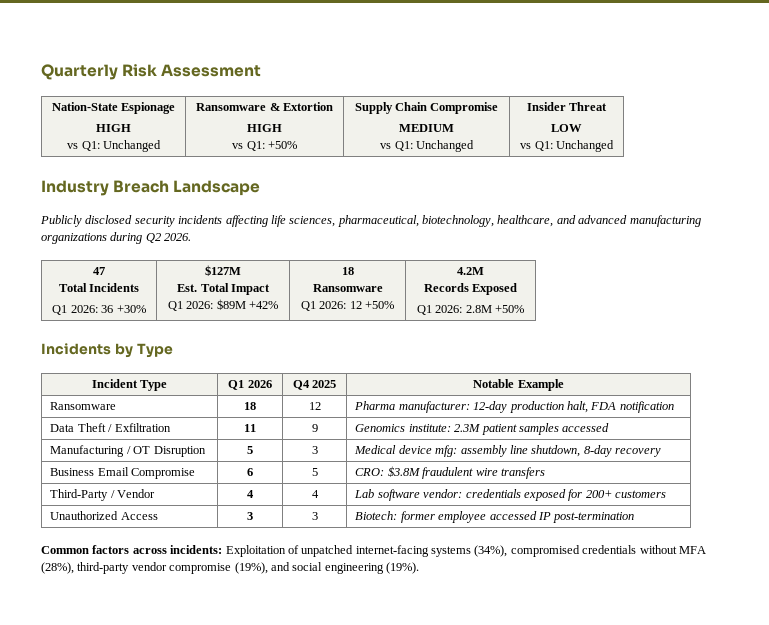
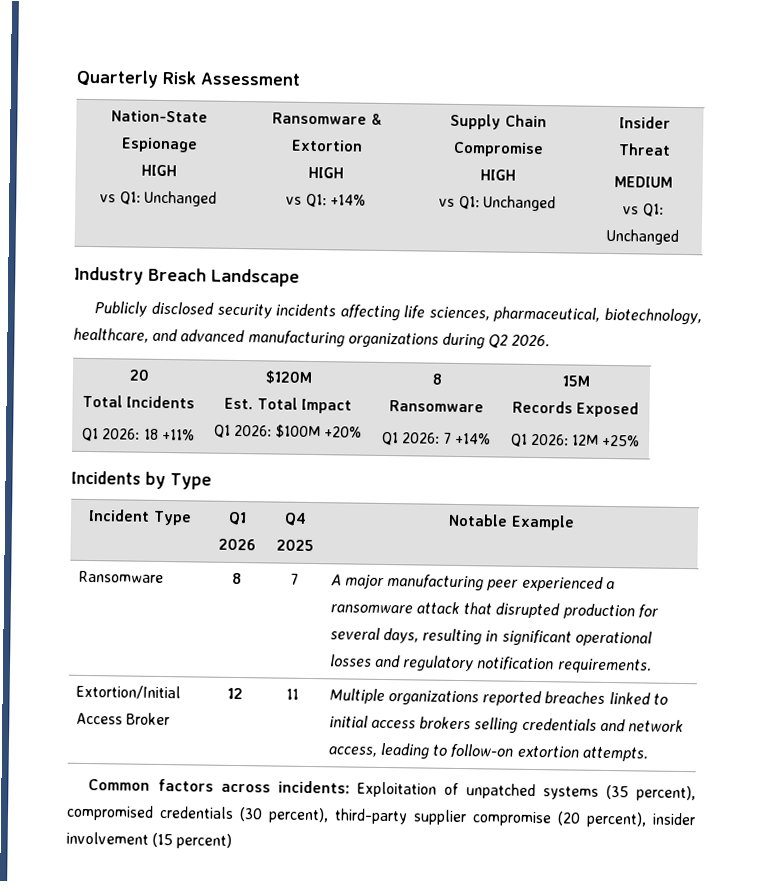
  Nation-State Espionage
  HIGH
  vs Q1: Unchanged | Ransomware & Extortion
  HIGH
- vs Q1: +50% | Supply Chain Compromise
+ vs Q1: +14% | Supply Chain Compromise
+ HIGH
+ vs Q1: Unchanged | Insider Threat
  MEDIUM
- vs Q1: Unchanged | Insider Threat
- LOW
- 47
+ 20
  Total Incidents
- Q1 2026: 36 +30% | $127M
+ Q1 2026: 18 +11% | $120M
  Est. Total Impact
- Q1 2026: $89M +42% | 18
+ Q1 2026: $100M +20% | 8
  Ransomware
- Q1 2026: 12 +50% | 4.2M
+ Q1 2026: 7 +14% | 15M
  Records Exposed
- Q1 2026: 2.8M +50%
+ Q1 2026: 12M +25%
- Ransomware | 18 | 12 | Pharma manufacturer: 12-day production halt, FDA notification
- Data Theft / Exfiltration | 11 | 9 | Genomics institute: 2.3M patient samples accessed
- Manufacturing / OT Disruption | 5 | 3 | Medical device mfg: assembly line shutdown, 8-day recovery
- Business Email Compromise | 6 | 5 | CRO: $3.8M fraudulent wire transfers
- Third-Party / Vendor | 4 | 4 | Lab software vendor: credentials exposed for 200+ customers
- Unauthorized Access | 3 | 3 | Biotech: former employee accessed IP post-termination
+ Ransomware | 8 | 7 | A major manufacturing peer experienced a ransomware attack that disrupted production for several days, resulting in significant operational losses and regulatory notification requirements.
+ Extortion/Initial Access Broker | 12 | 11 | Multiple organizations reported breaches linked to initial access brokers selling credentials and network access, leading to follow-on extortion attempts.
- Common factors across incidents: Exploitation of unpatched internet-facing systems (34%), compromised credentials without MFA (28%), third-party vendor compromise (19%), and social engineering (19%).
+ Common factors across incidents: Exploitation of unpatched systems (35 percent), compromised credentials (30 percent), third-party supplier compromise (20 percent), insider involvement (15 percent)

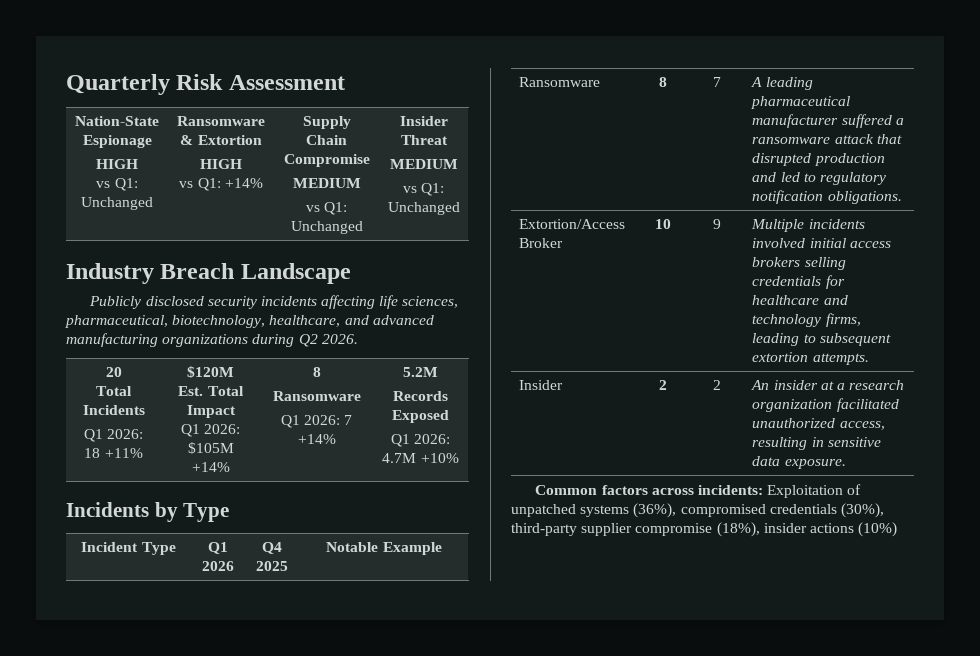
  Nation-State Espionage
  HIGH
  vs Q1: Unchanged | Ransomware & Extortion
  HIGH
  vs Q1: +14% | Supply Chain Compromise
- HIGH
+ MEDIUM
  20
  Total Incidents
  Q1 2026: 18 +11% | $120M
  Est. Total Impact
- Q1 2026: $100M +20% | 8
+ Q1 2026: $105M +14% | 8
  Ransomware
- Q1 2026: 7 +14% | 15M
+ Q1 2026: 7 +14% | 5.2M
  Records Exposed
- Q1 2026: 12M +25%
+ Q1 2026: 4.7M +10%
- Ransomware | 8 | 7 | A major manufacturing peer experienced a ransomware attack that disrupted production for several days, resulting in significant operational losses and regulatory notification requirements.
- Extortion/Initial Access Broker | 12 | 11 | Multiple organizations reported breaches linked to initial access brokers selling credentials and network access, leading to follow-on extortion attempts.
+ Ransomware | 8 | 7 | A leading pharmaceutical manufacturer suffered a ransomware attack that disrupted production and led to regulatory notification obligations.
+ Extortion/Access Broker | 10 | 9 | Multiple incidents involved initial access brokers selling credentials for healthcare and technology firms, leading to subsequent extortion attempts.
+ Insider | 2 | 2 | An insider at a research organization facilitated unauthorized access, resulting in sensitive data exposure.
- Common factors across incidents: Exploitation of unpatched systems (35 percent), compromised credentials (30 percent), third-party supplier compromise (20 percent), insider involvement (15 percent)
+ Common factors across incidents: Exploitation of unpatched systems (36%), compromised credentials (30%), third-party supplier compromise (18%), insider actions (10%)

